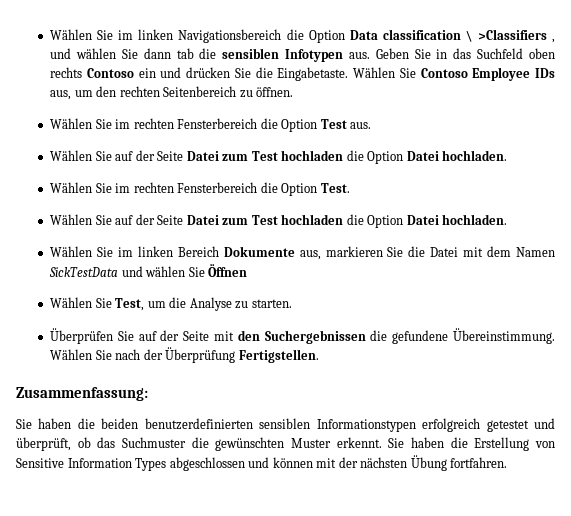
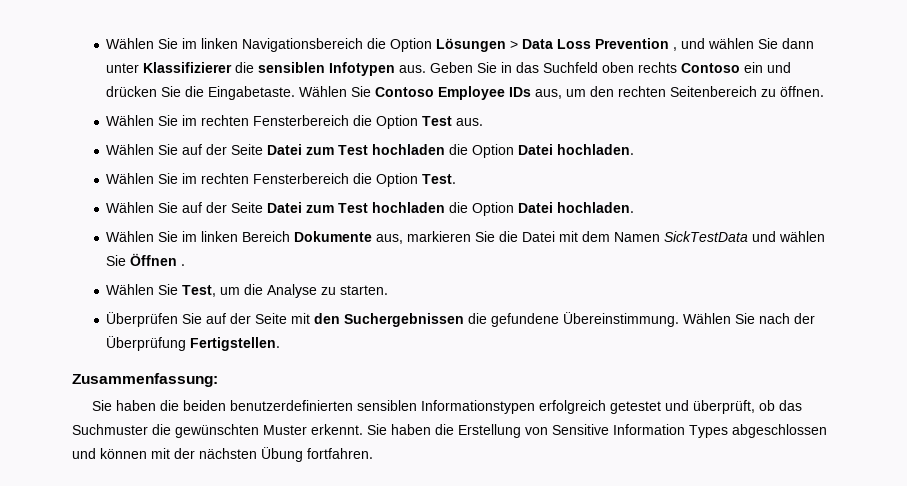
- Wählen Sie im linken Navigationsbereich die Option Data classification \ >Classifiers , und wählen Sie dann tab die sensiblen Infotypen aus.
+ Wählen Sie im linken Navigationsbereich die Option Lösungen > Data Loss Prevention , und wählen Sie dann unter Klassifizierer die sensiblen Infotypen aus.
- Wählen Sie im linken Bereich Dokumente aus, markieren Sie die Datei mit dem Namen SickTestData und wählen Sie Öffnen
+ Wählen Sie im linken Bereich Dokumente aus, markieren Sie die Datei mit dem Namen SickTestData und wählen Sie Öffnen .

